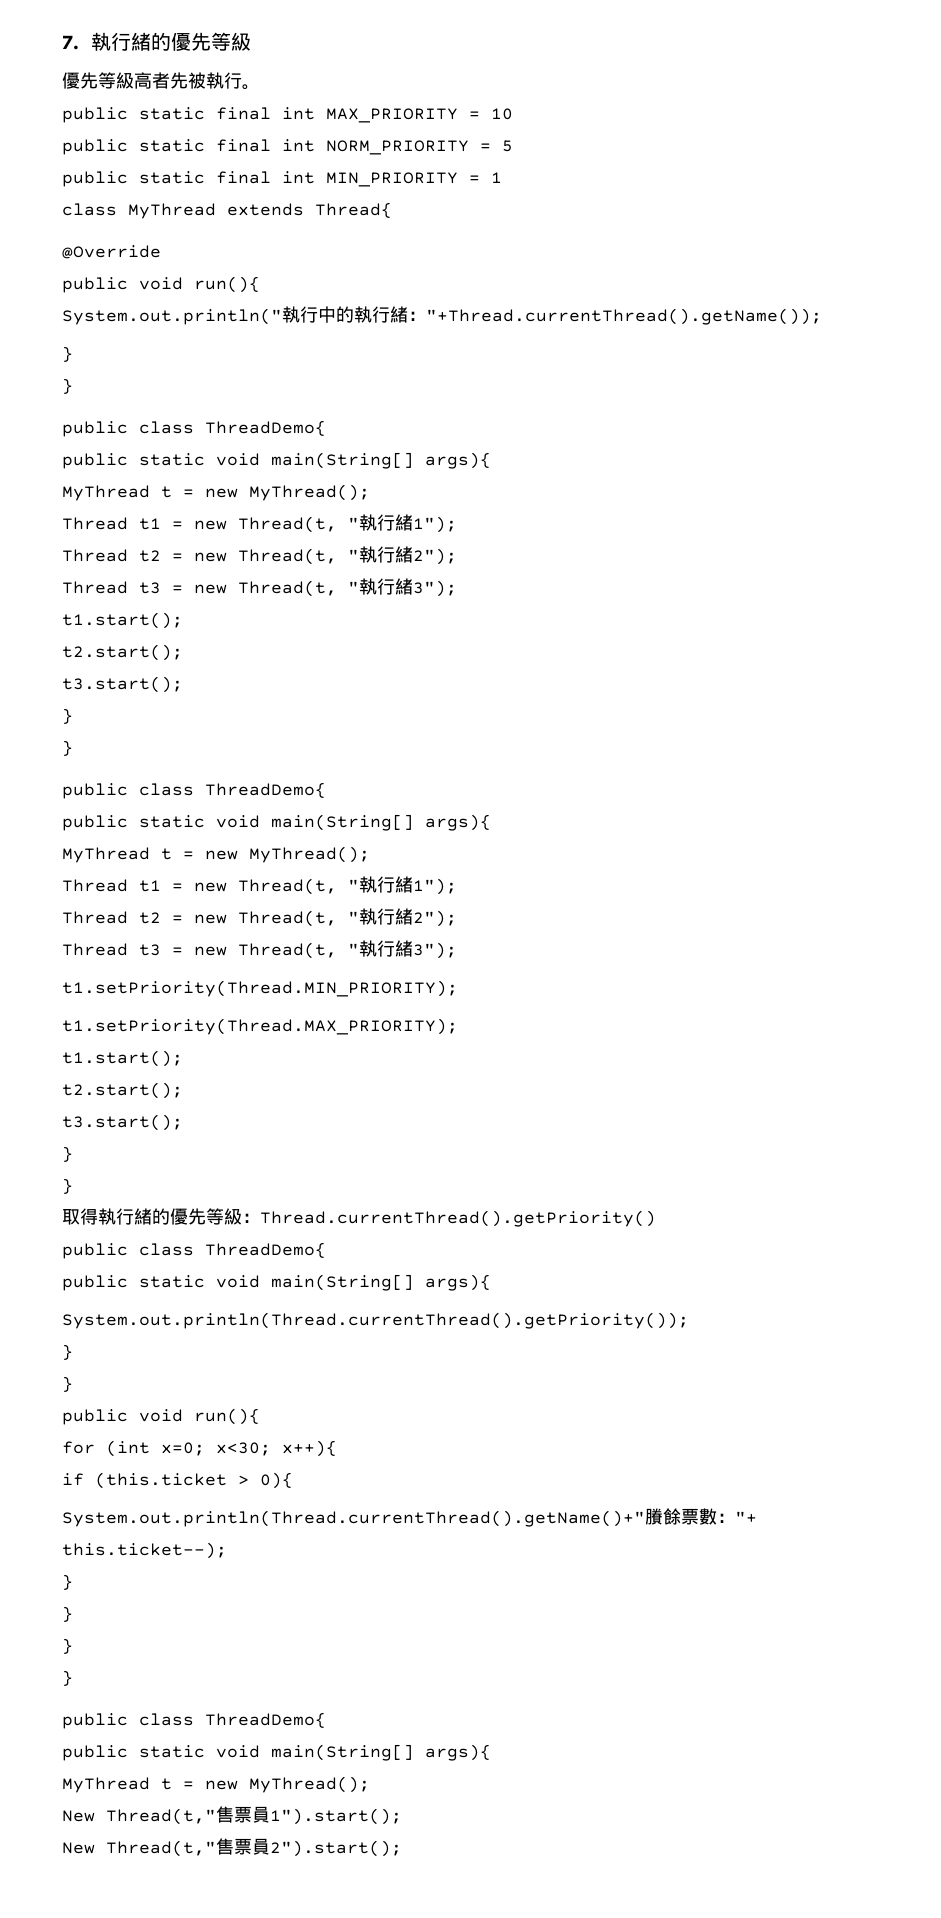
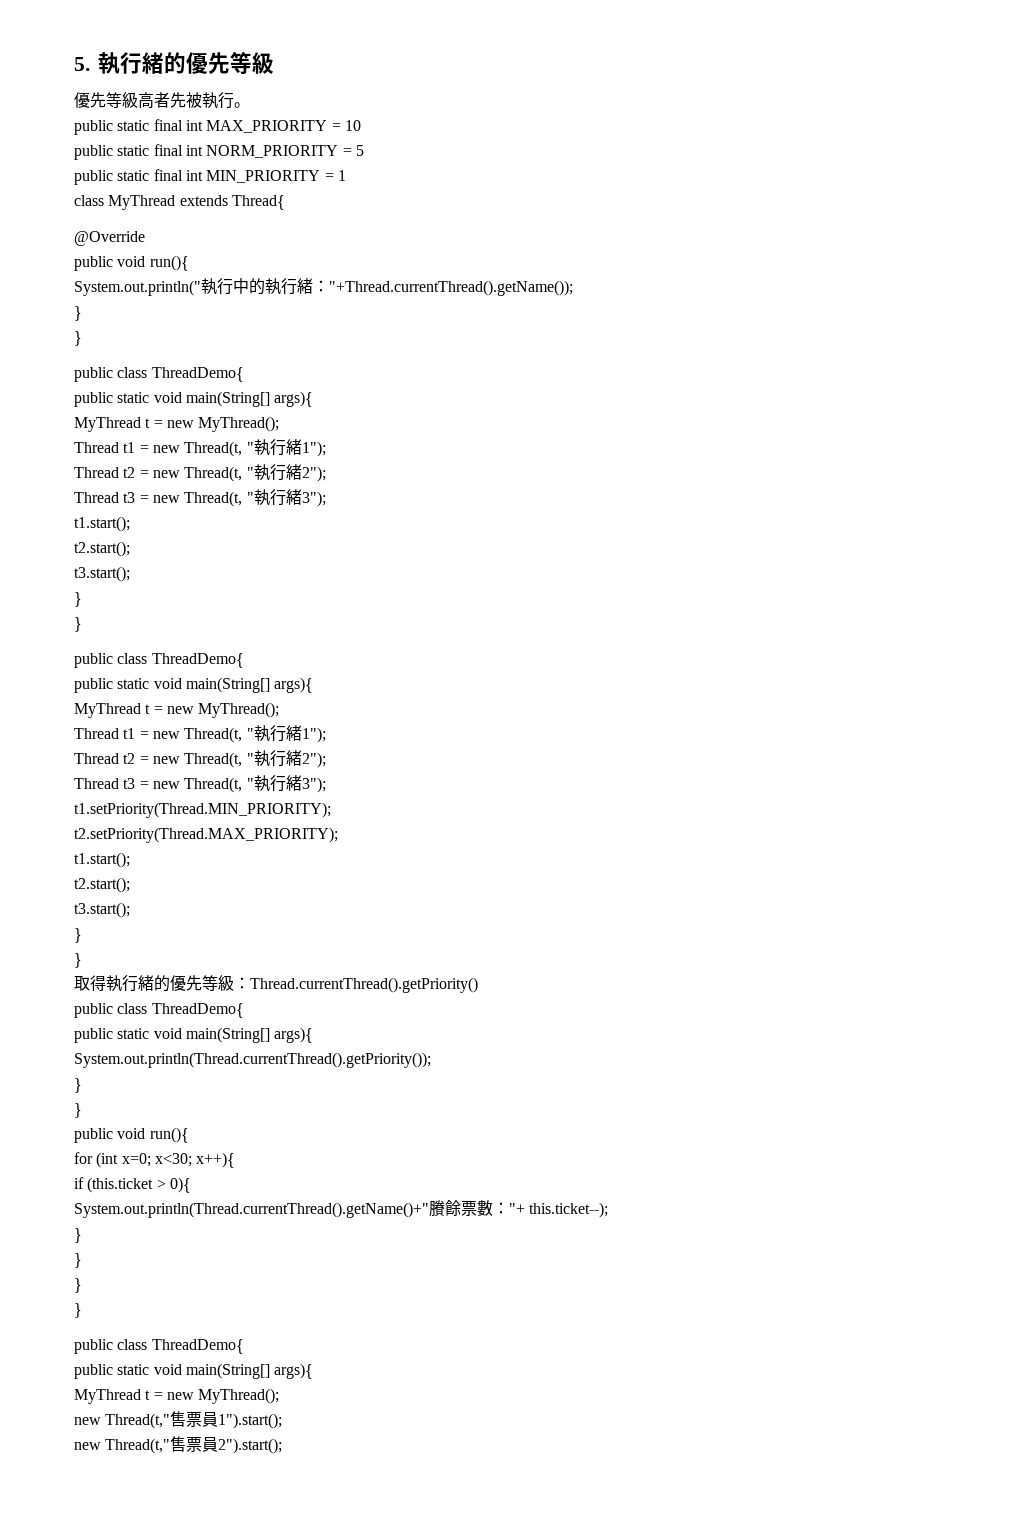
- 7.執行緒的優先等級
+ 5.執行緒的優先等級
- t1.setPriority(Thread.MAX_PRIORITY);
+ t2.setPriority(Thread.MAX_PRIORITY);
- New Thread(t,"售票員1").start();
+ new Thread(t,"售票員1").start();
- New Thread(t,"售票員2").start();
+ new Thread(t,"售票員2").start();

